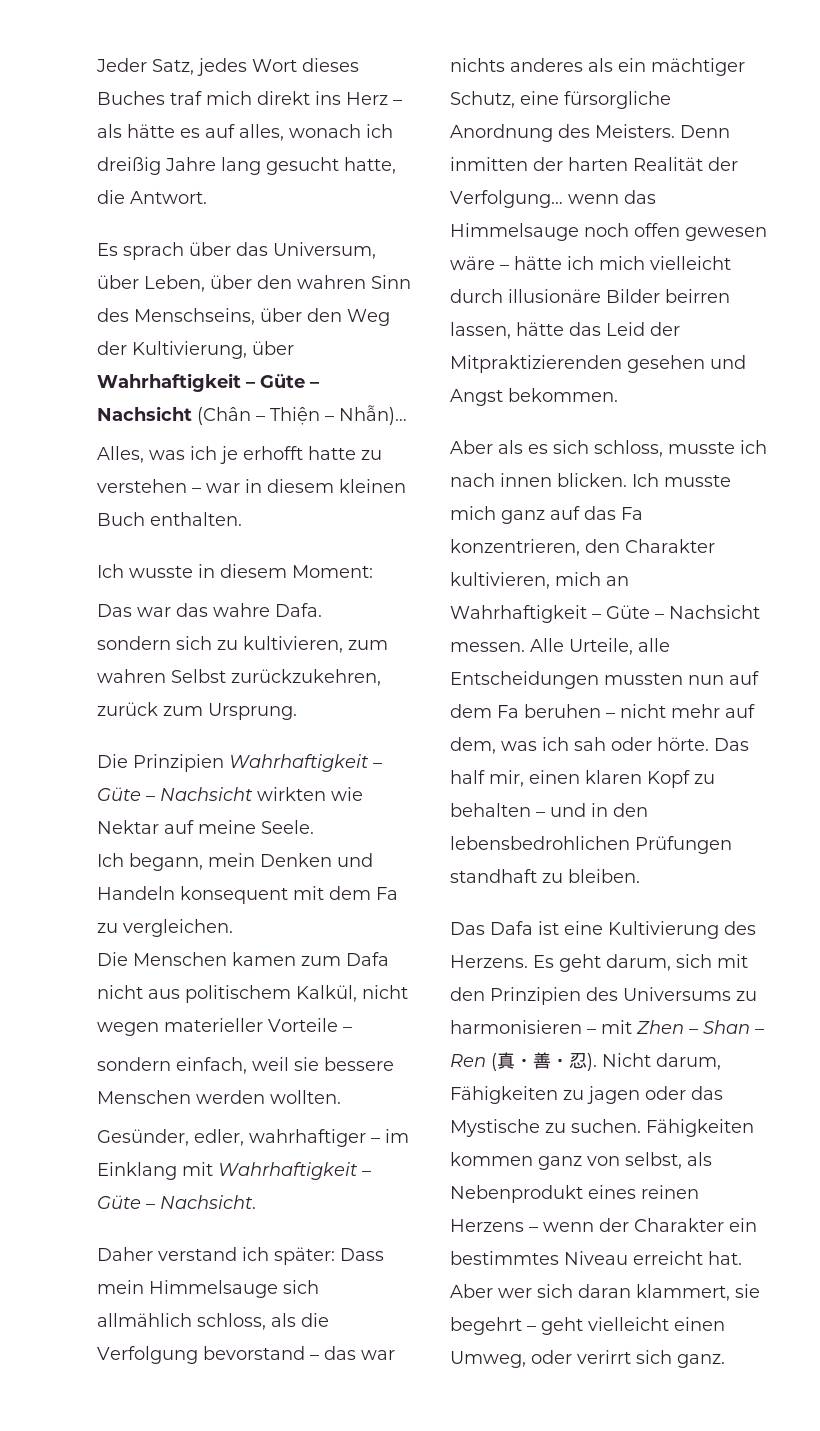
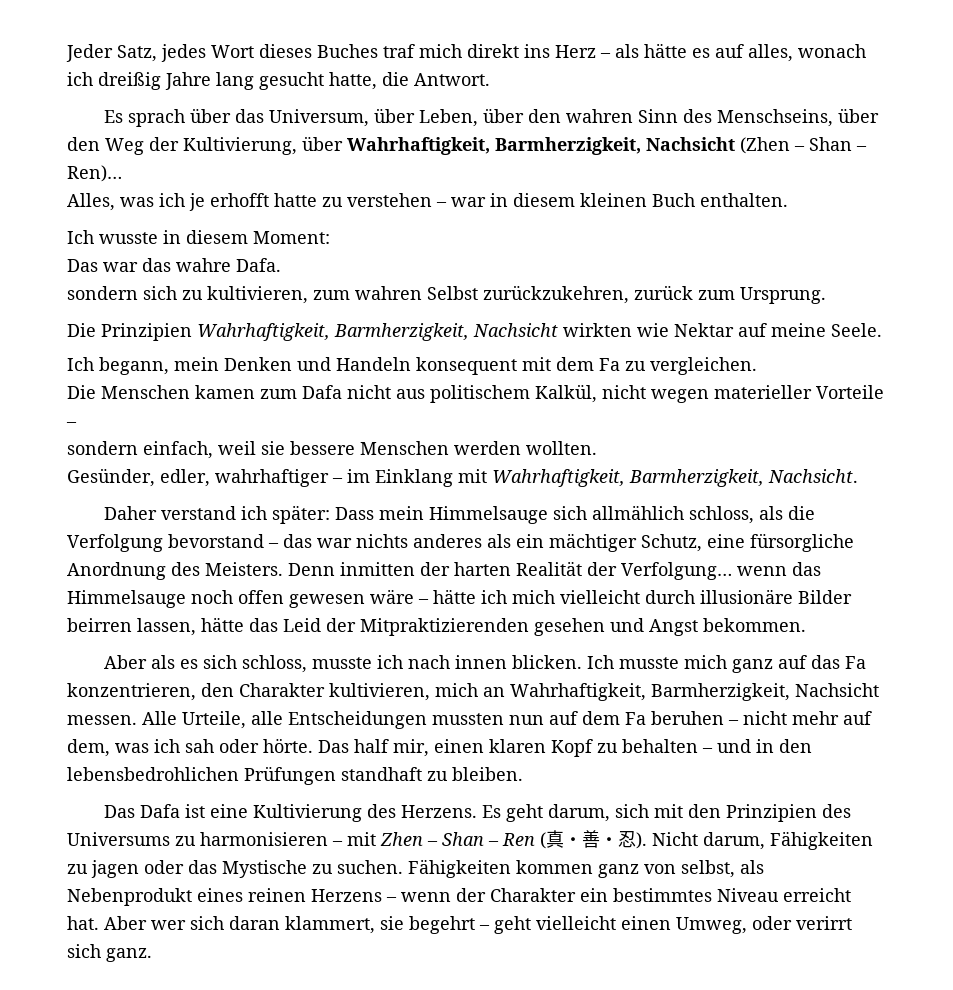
- Es sprach über das Universum, über Leben, über den wahren Sinn des Menschseins, über den Weg der Kultivierung, über Wahrhaftigkeit – Güte – Nachsicht (Chân – Thiện – Nhẫn)…
+ Es sprach über das Universum, über Leben, über den wahren Sinn des Menschseins, über den Weg der Kultivierung, über Wahrhaftigkeit, Barmherzigkeit, Nachsicht (Zhen – Shan – Ren)…
- Die Prinzipien Wahrhaftigkeit – Güte – Nachsicht wirkten wie Nektar auf meine Seele.
+ Die Prinzipien Wahrhaftigkeit, Barmherzigkeit, Nachsicht wirkten wie Nektar auf meine Seele.
- Gesünder, edler, wahrhaftiger – im Einklang mit Wahrhaftigkeit – Güte – Nachsicht.
+ Gesünder, edler, wahrhaftiger – im Einklang mit Wahrhaftigkeit, Barmherzigkeit, Nachsicht.
- Ich musste mich ganz auf das Fa konzentrieren, den Charakter kultivieren, mich an Wahrhaftigkeit – Güte – Nachsicht messen.
+ Ich musste mich ganz auf das Fa konzentrieren, den Charakter kultivieren, mich an Wahrhaftigkeit, Barmherzigkeit, Nachsicht messen.

